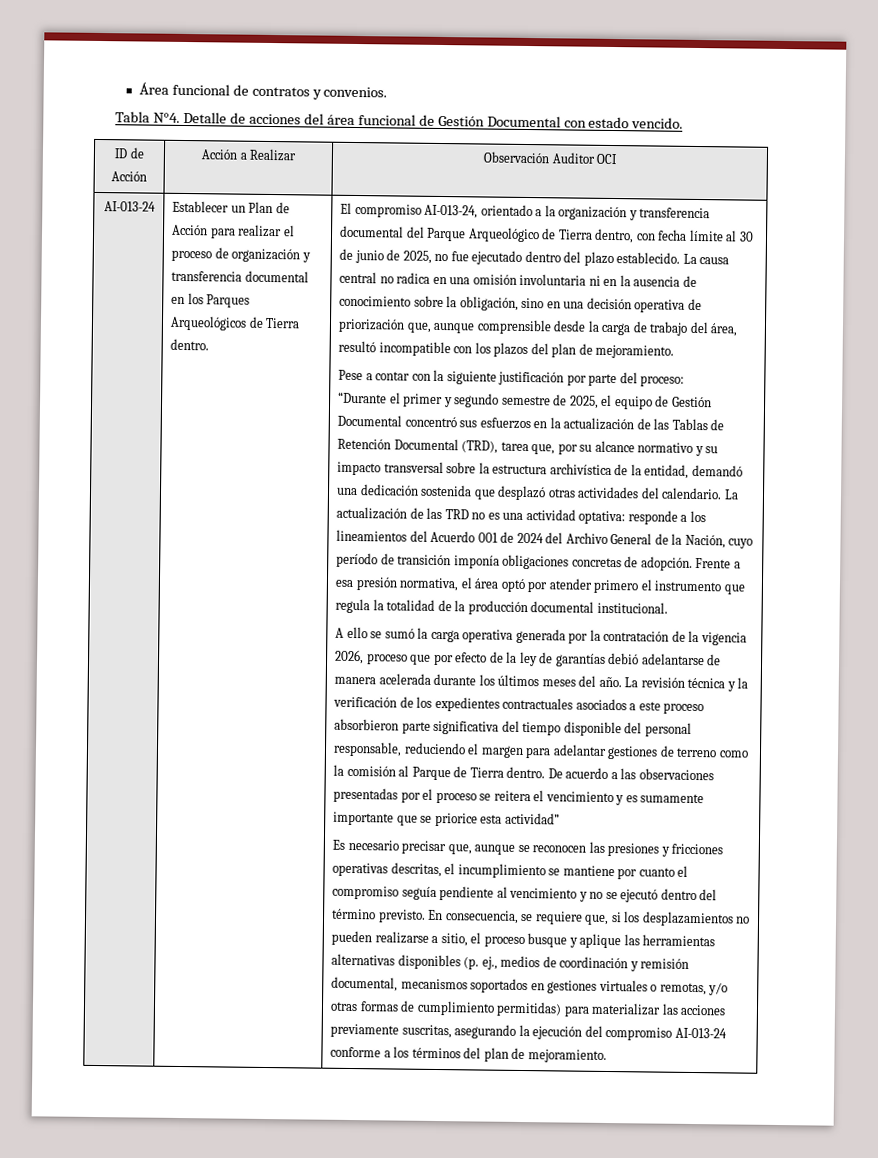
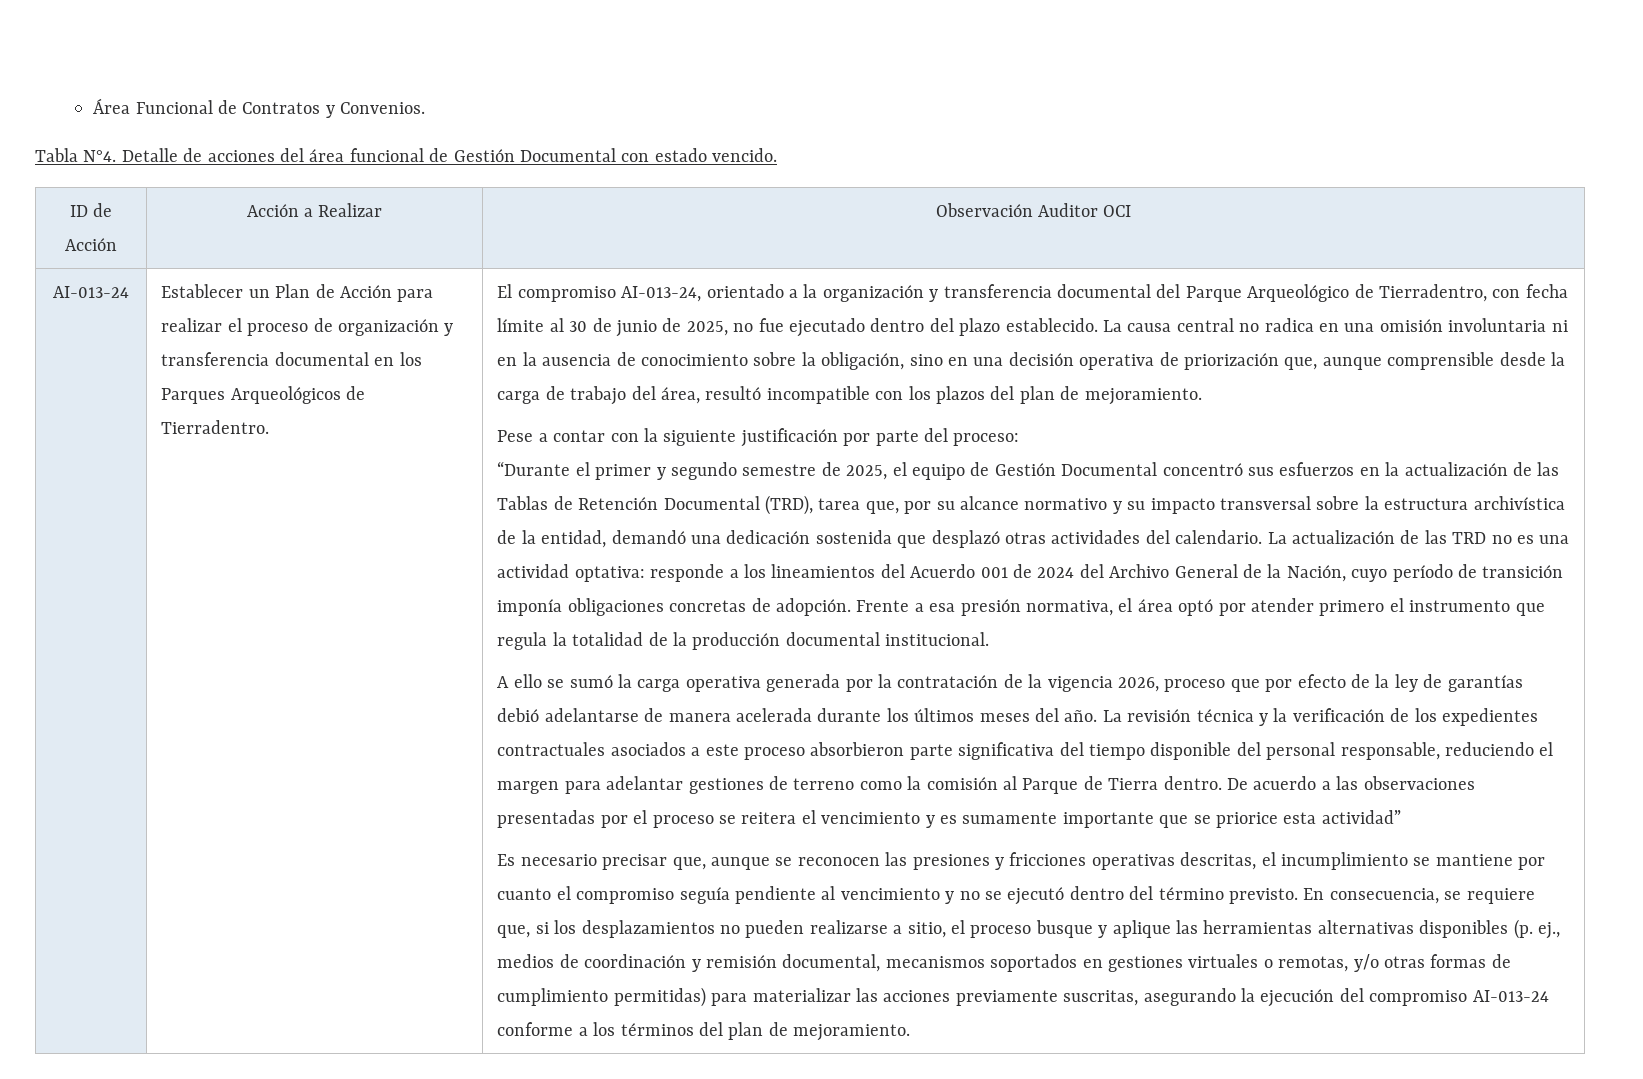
- Área funcional de contratos y convenios.
+ Área Funcional de Contratos y Convenios.
- Establecer un Plan de Acción para realizar el proceso de organización y transferencia documental en los Parques Arqueológicos de Tierra dentro.
+ Establecer un Plan de Acción para realizar el proceso de organización y transferencia documental en los Parques Arqueológicos de Tierradentro.
- El compromiso AI-013-24, orientado a la organización y transferencia documental del Parque Arqueológico de Tierra dentro, con fecha límite al 30 de junio de 2025, no fue ejecutado dentro del plazo establecido.
+ El compromiso AI-013-24, orientado a la organización y transferencia documental del Parque Arqueológico de Tierradentro, con fecha límite al 30 de junio de 2025, no fue ejecutado dentro del plazo establecido.

